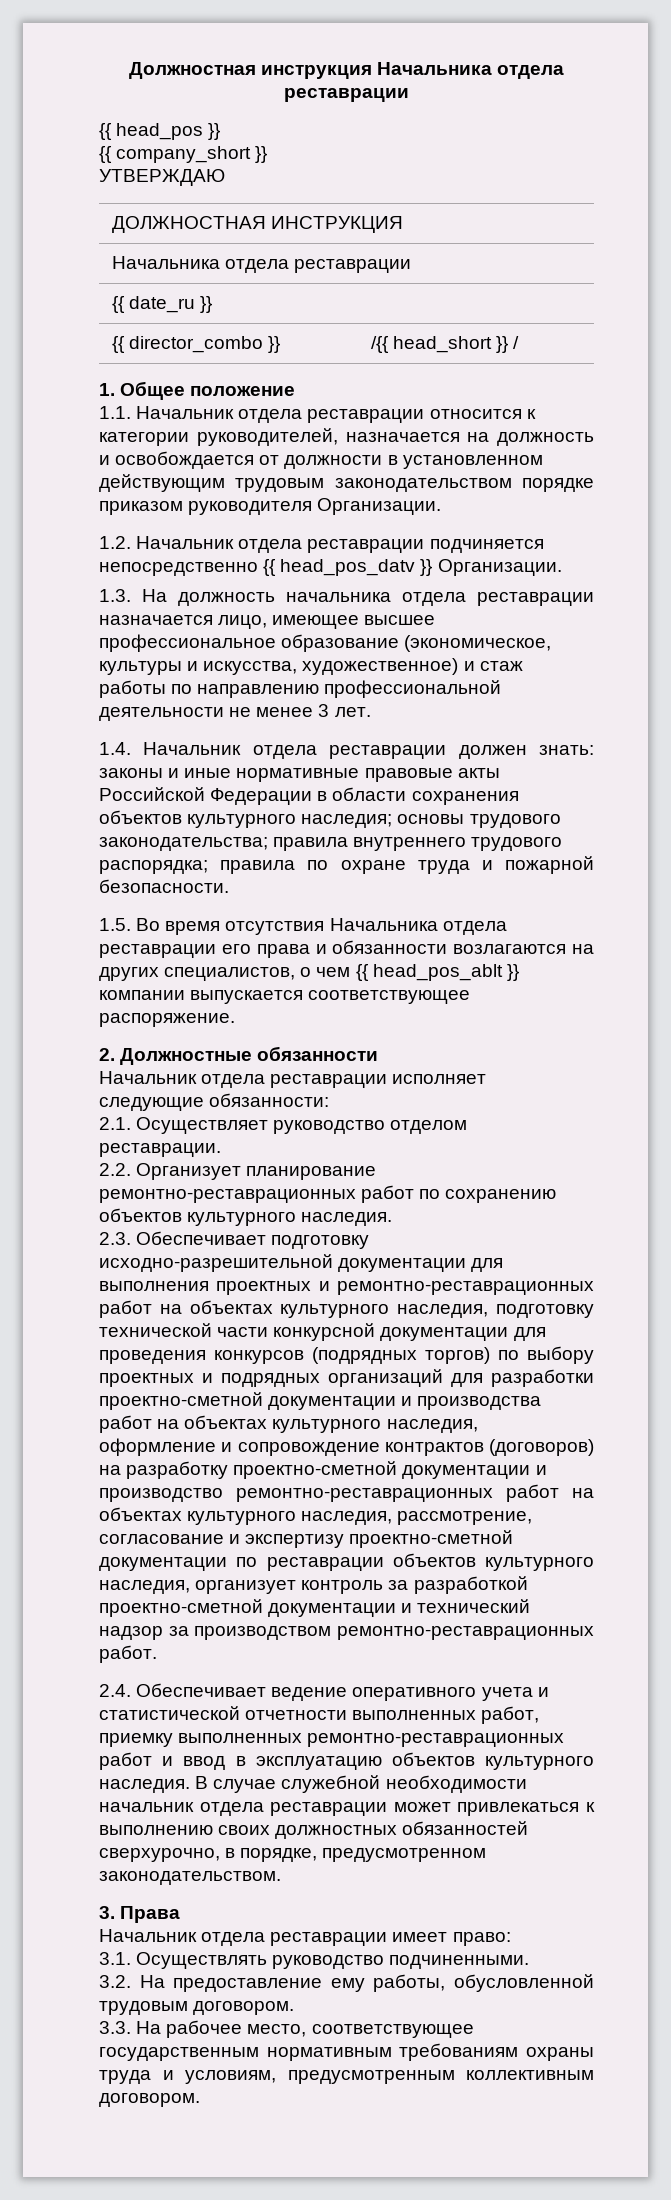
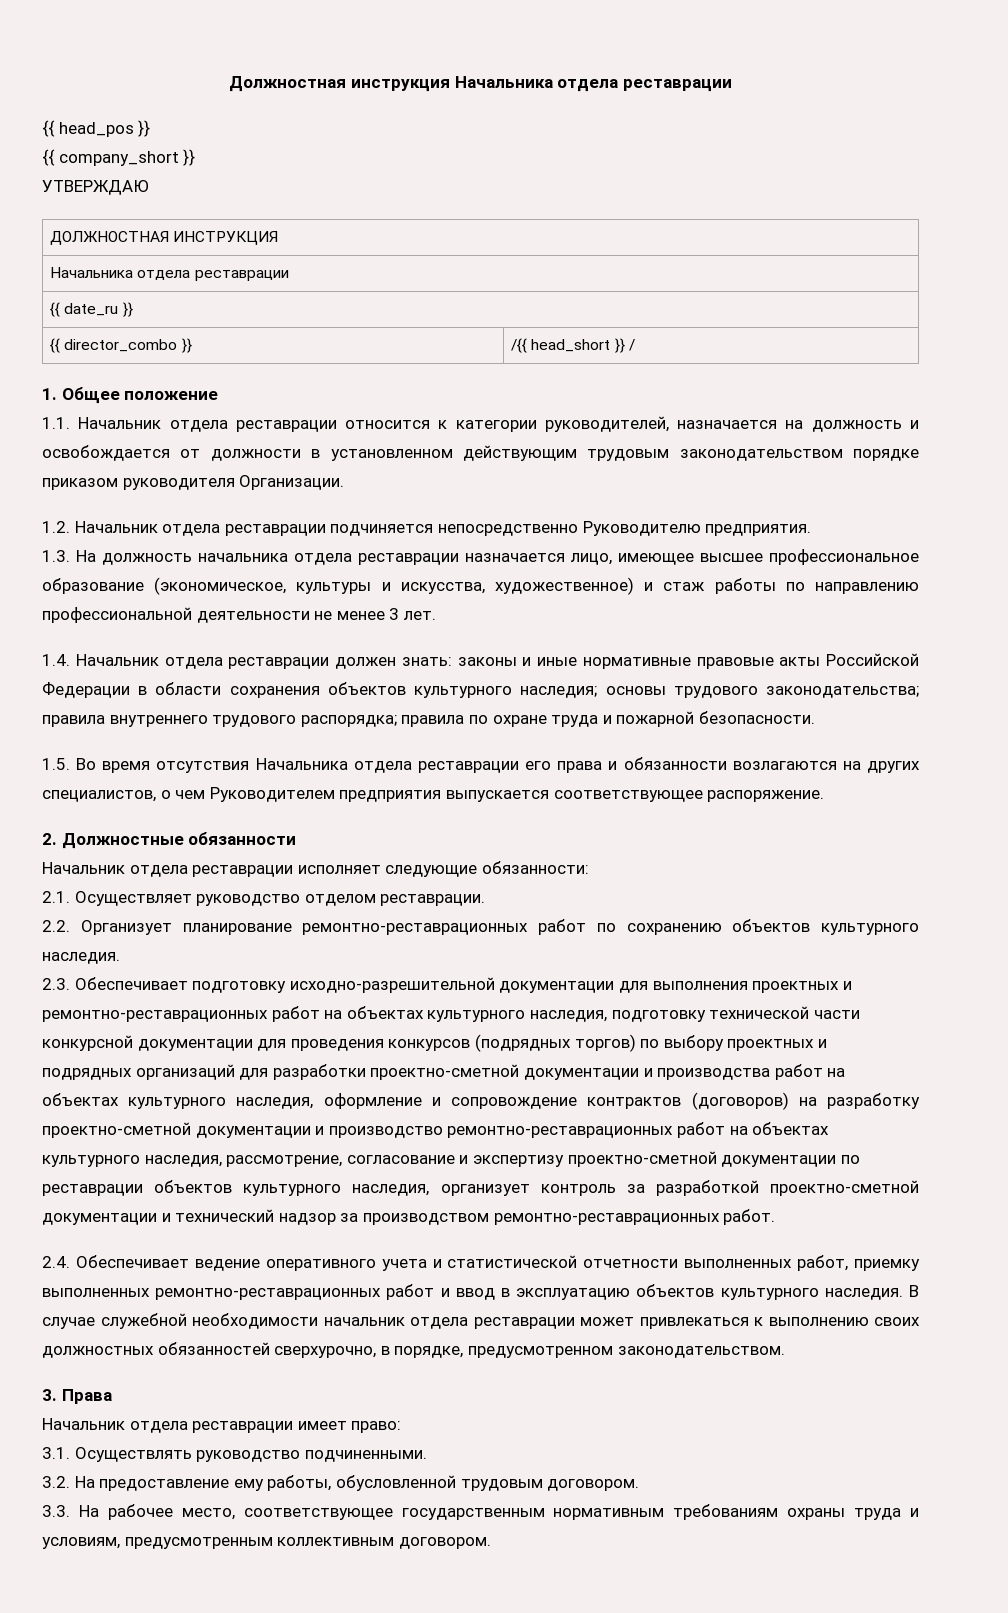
- 1.2. Начальник отдела реставрации подчиняется непосредственно {{ head_pos_datv }} Организации.
+ 1.2. Начальник отдела реставрации подчиняется непосредственно Руководителю предприятия.
- 1.5. Во время отсутствия Начальника отдела реставрации его права и обязанности возлагаются на других специалистов, о чем {{ head_pos_ablt }} компании выпускается соответствующее распоряжение.
+ 1.5. Во время отсутствия Начальника отдела реставрации его права и обязанности возлагаются на других специалистов, о чем Руководителем предприятия выпускается соответствующее распоряжение.

